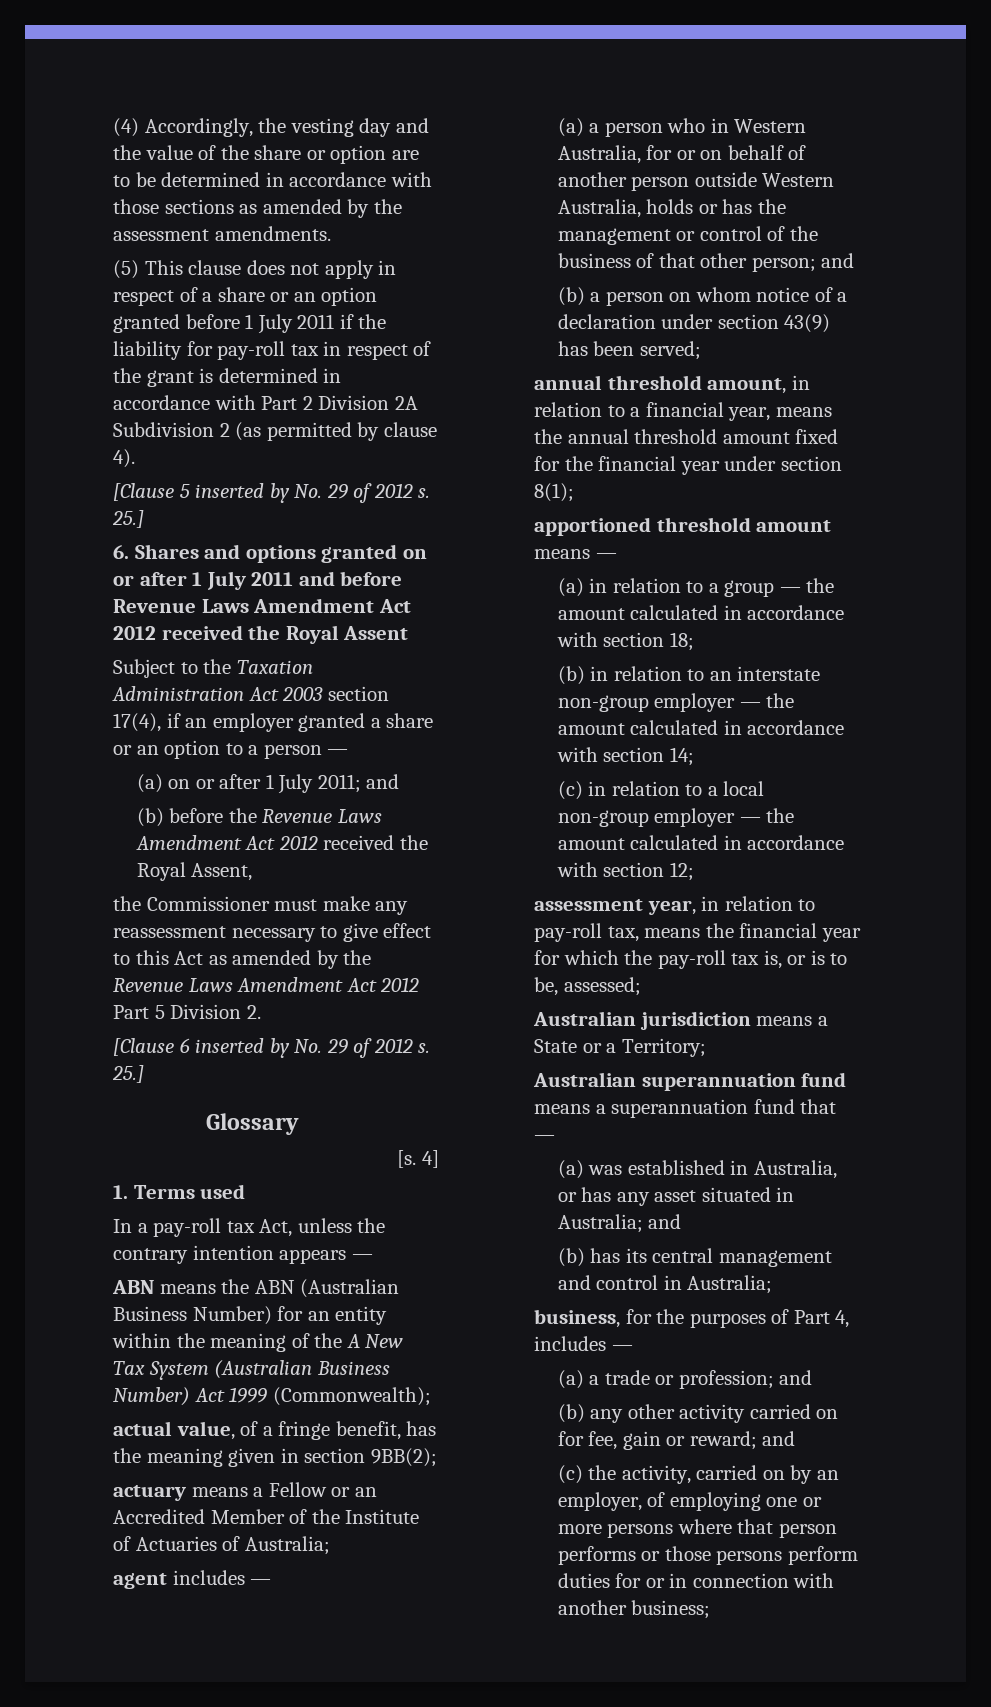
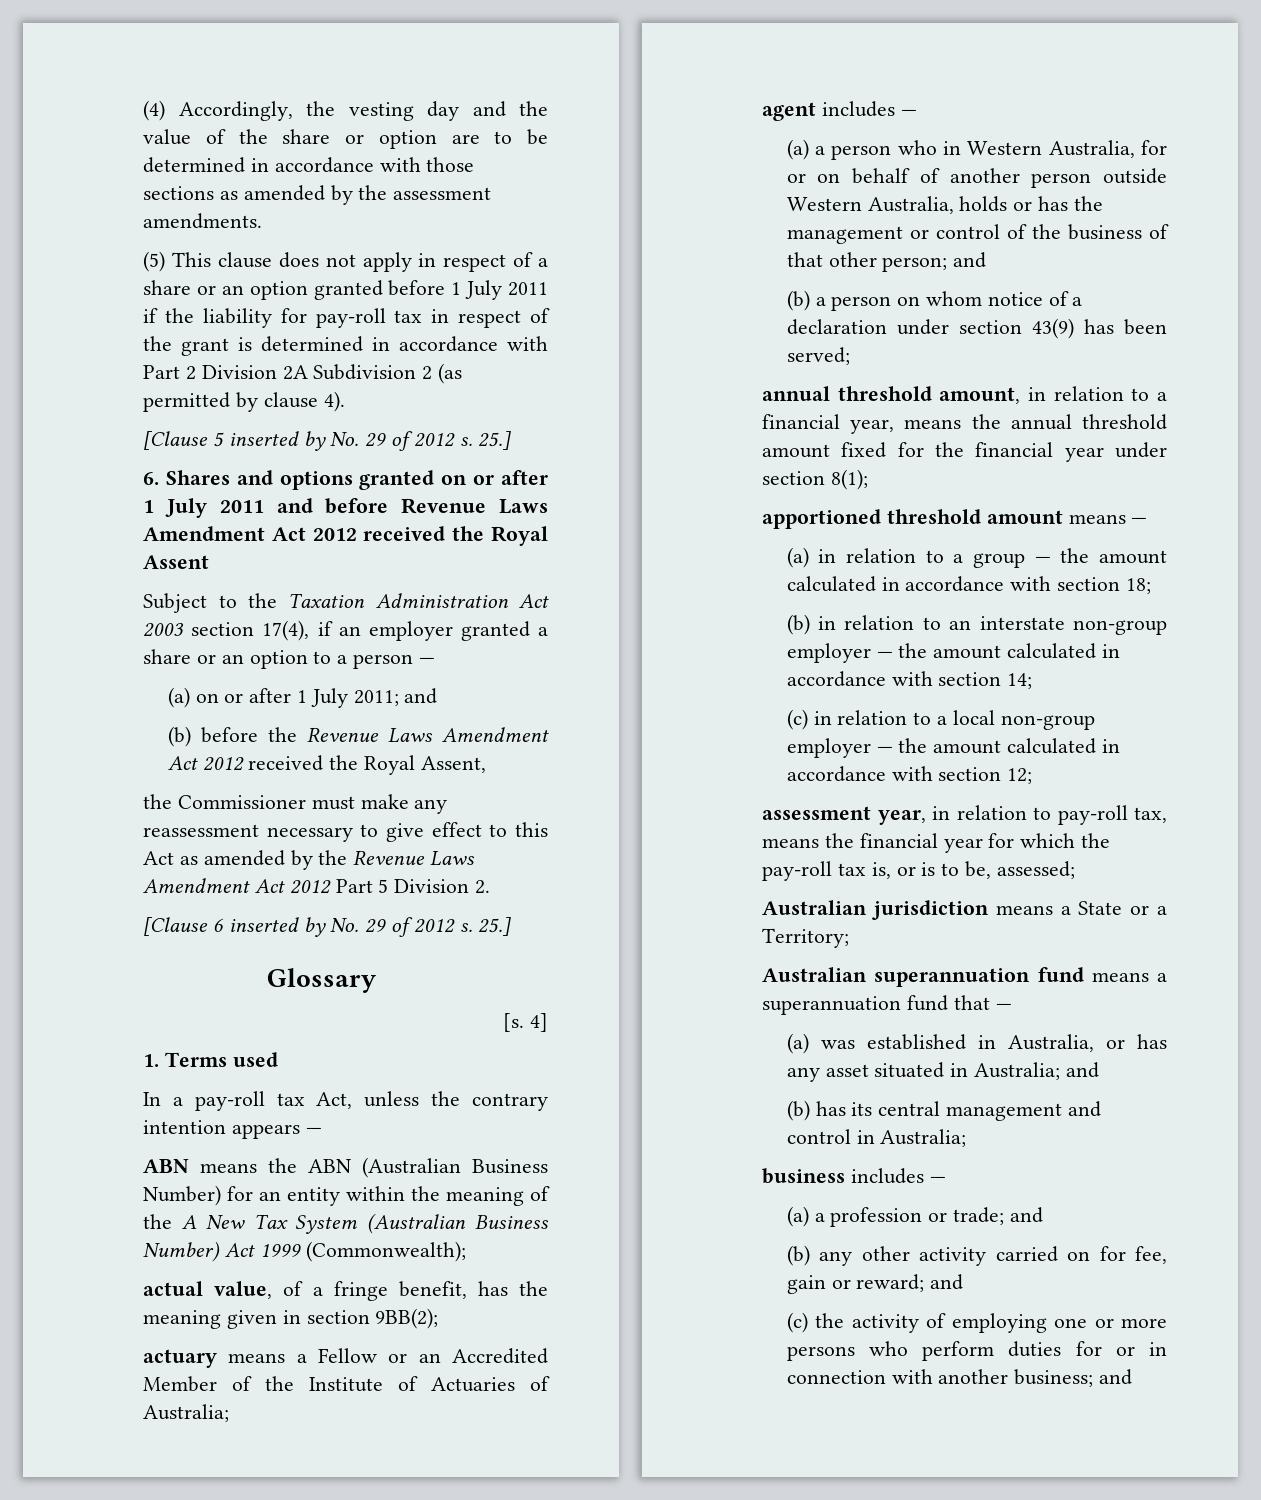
- business, for the purposes of Part 4, includes —
- (a) a trade or profession; and
+ business includes —
+ (a) a profession or trade; and
- (c) the activity, carried on by an employer, of employing one or more persons where that person performs or those persons perform duties for or in connection with another business;
+ (c) the activity of employing one or more persons who perform duties for or in connection with another business; and

